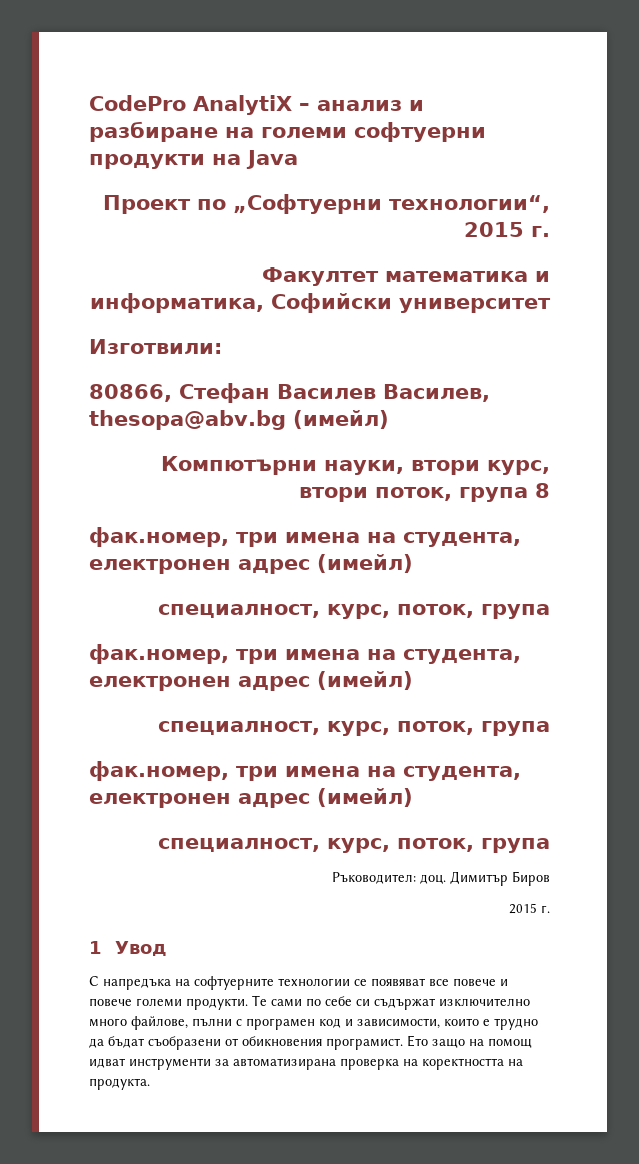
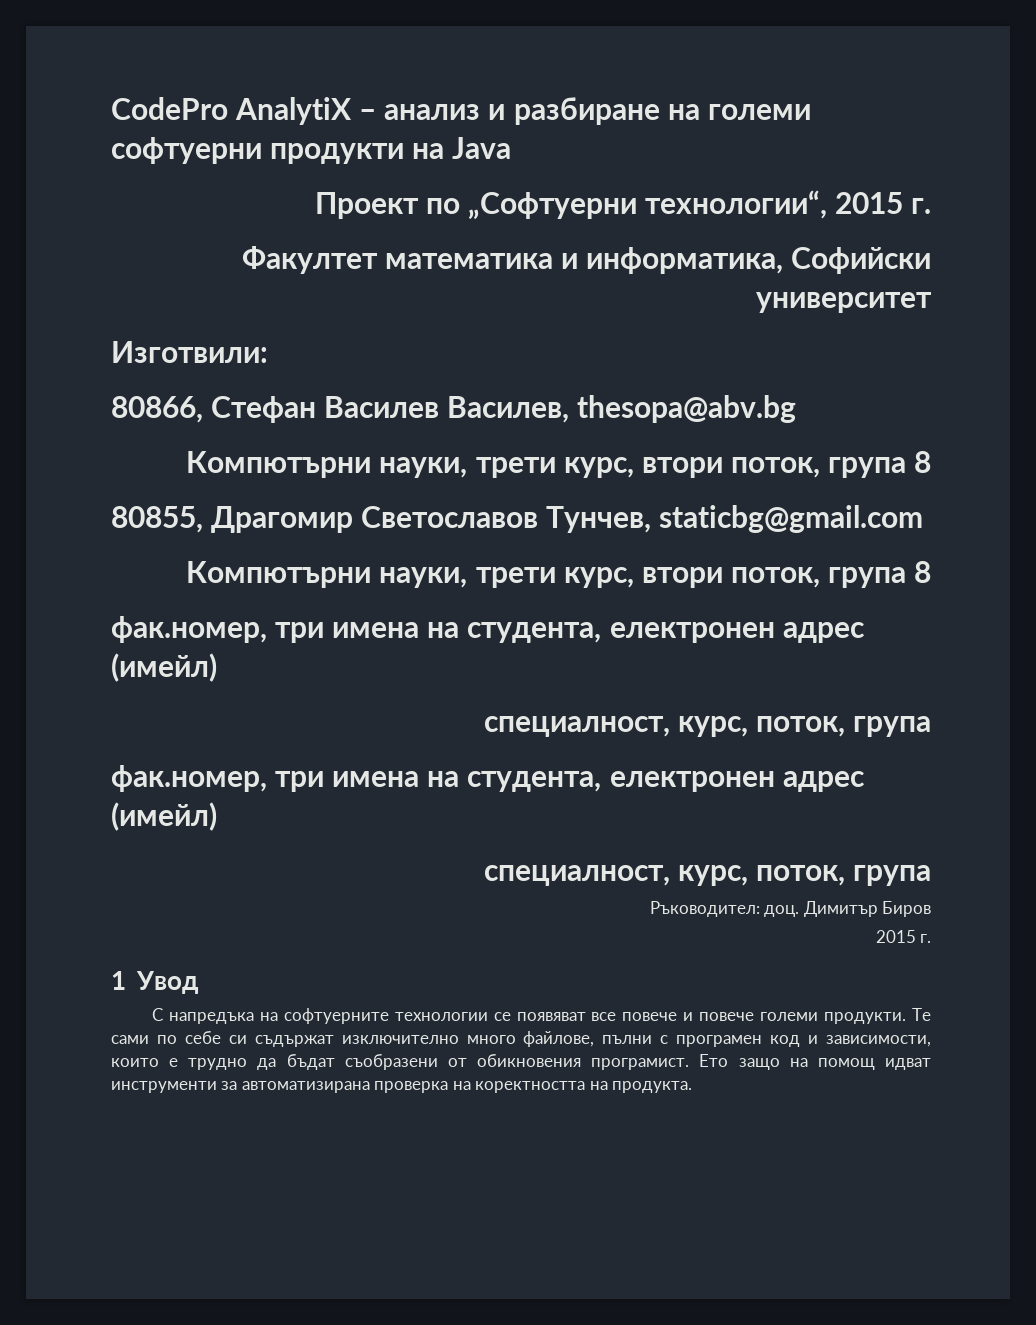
- 80866, Стефан Василев Василев, thesopa@abv.bg (имейл)
- Компютърни науки, втори курс, втори поток, група 8
- фак.номер, три имена на студента, електронен адрес (имейл)
- специалност, курс, поток, група
+ 80866, Стефан Василев Василев, thesopa@abv.bg
+ Компютърни науки, трети курс, втори поток, група 8
+ 80855, Драгомир Светославов Тунчев, staticbg@gmail.com
+ Компютърни науки, трети курс, втори поток, група 8

